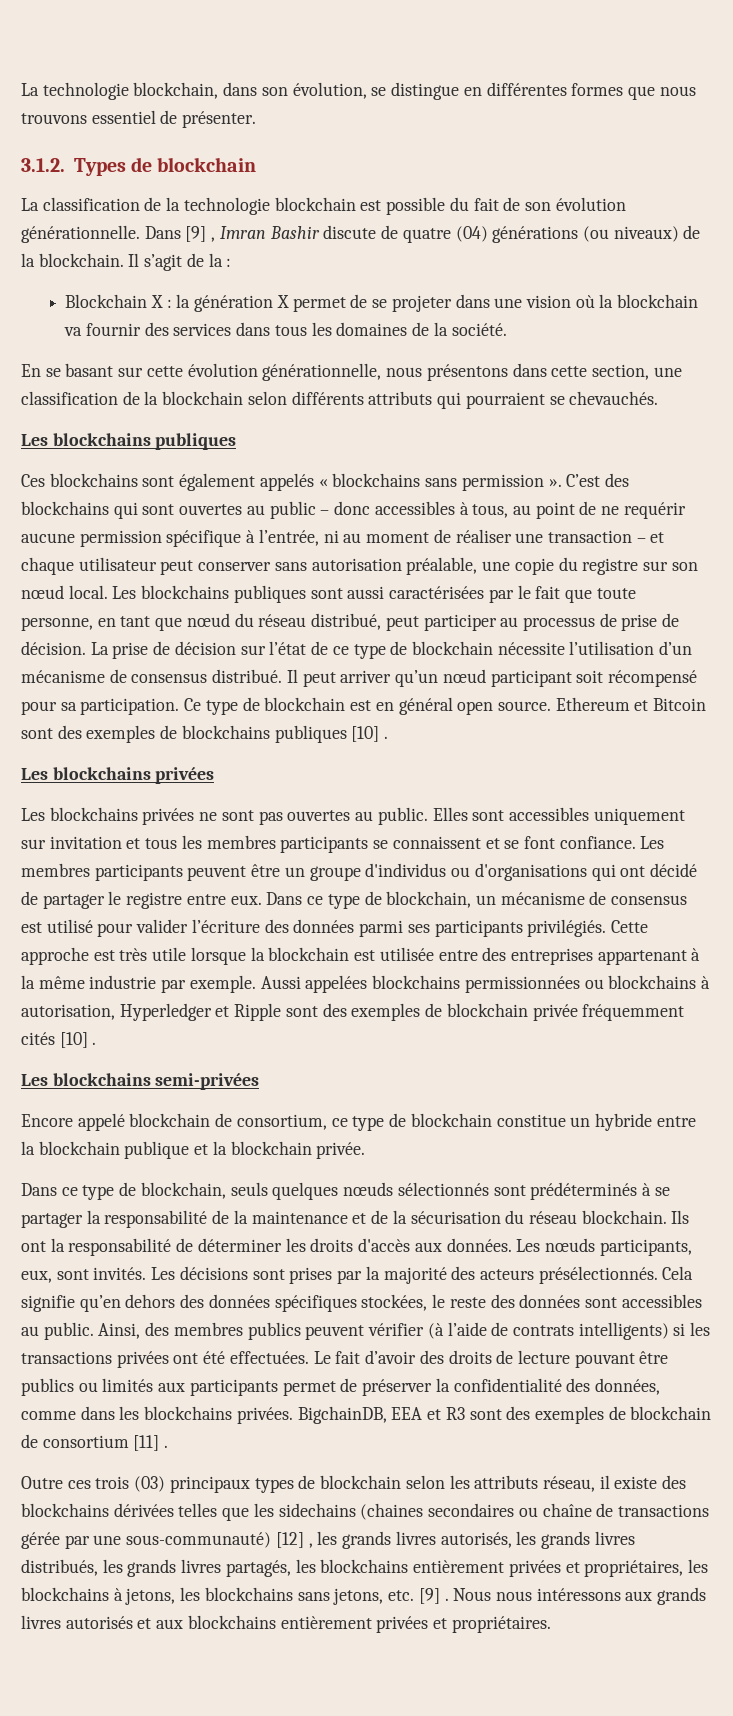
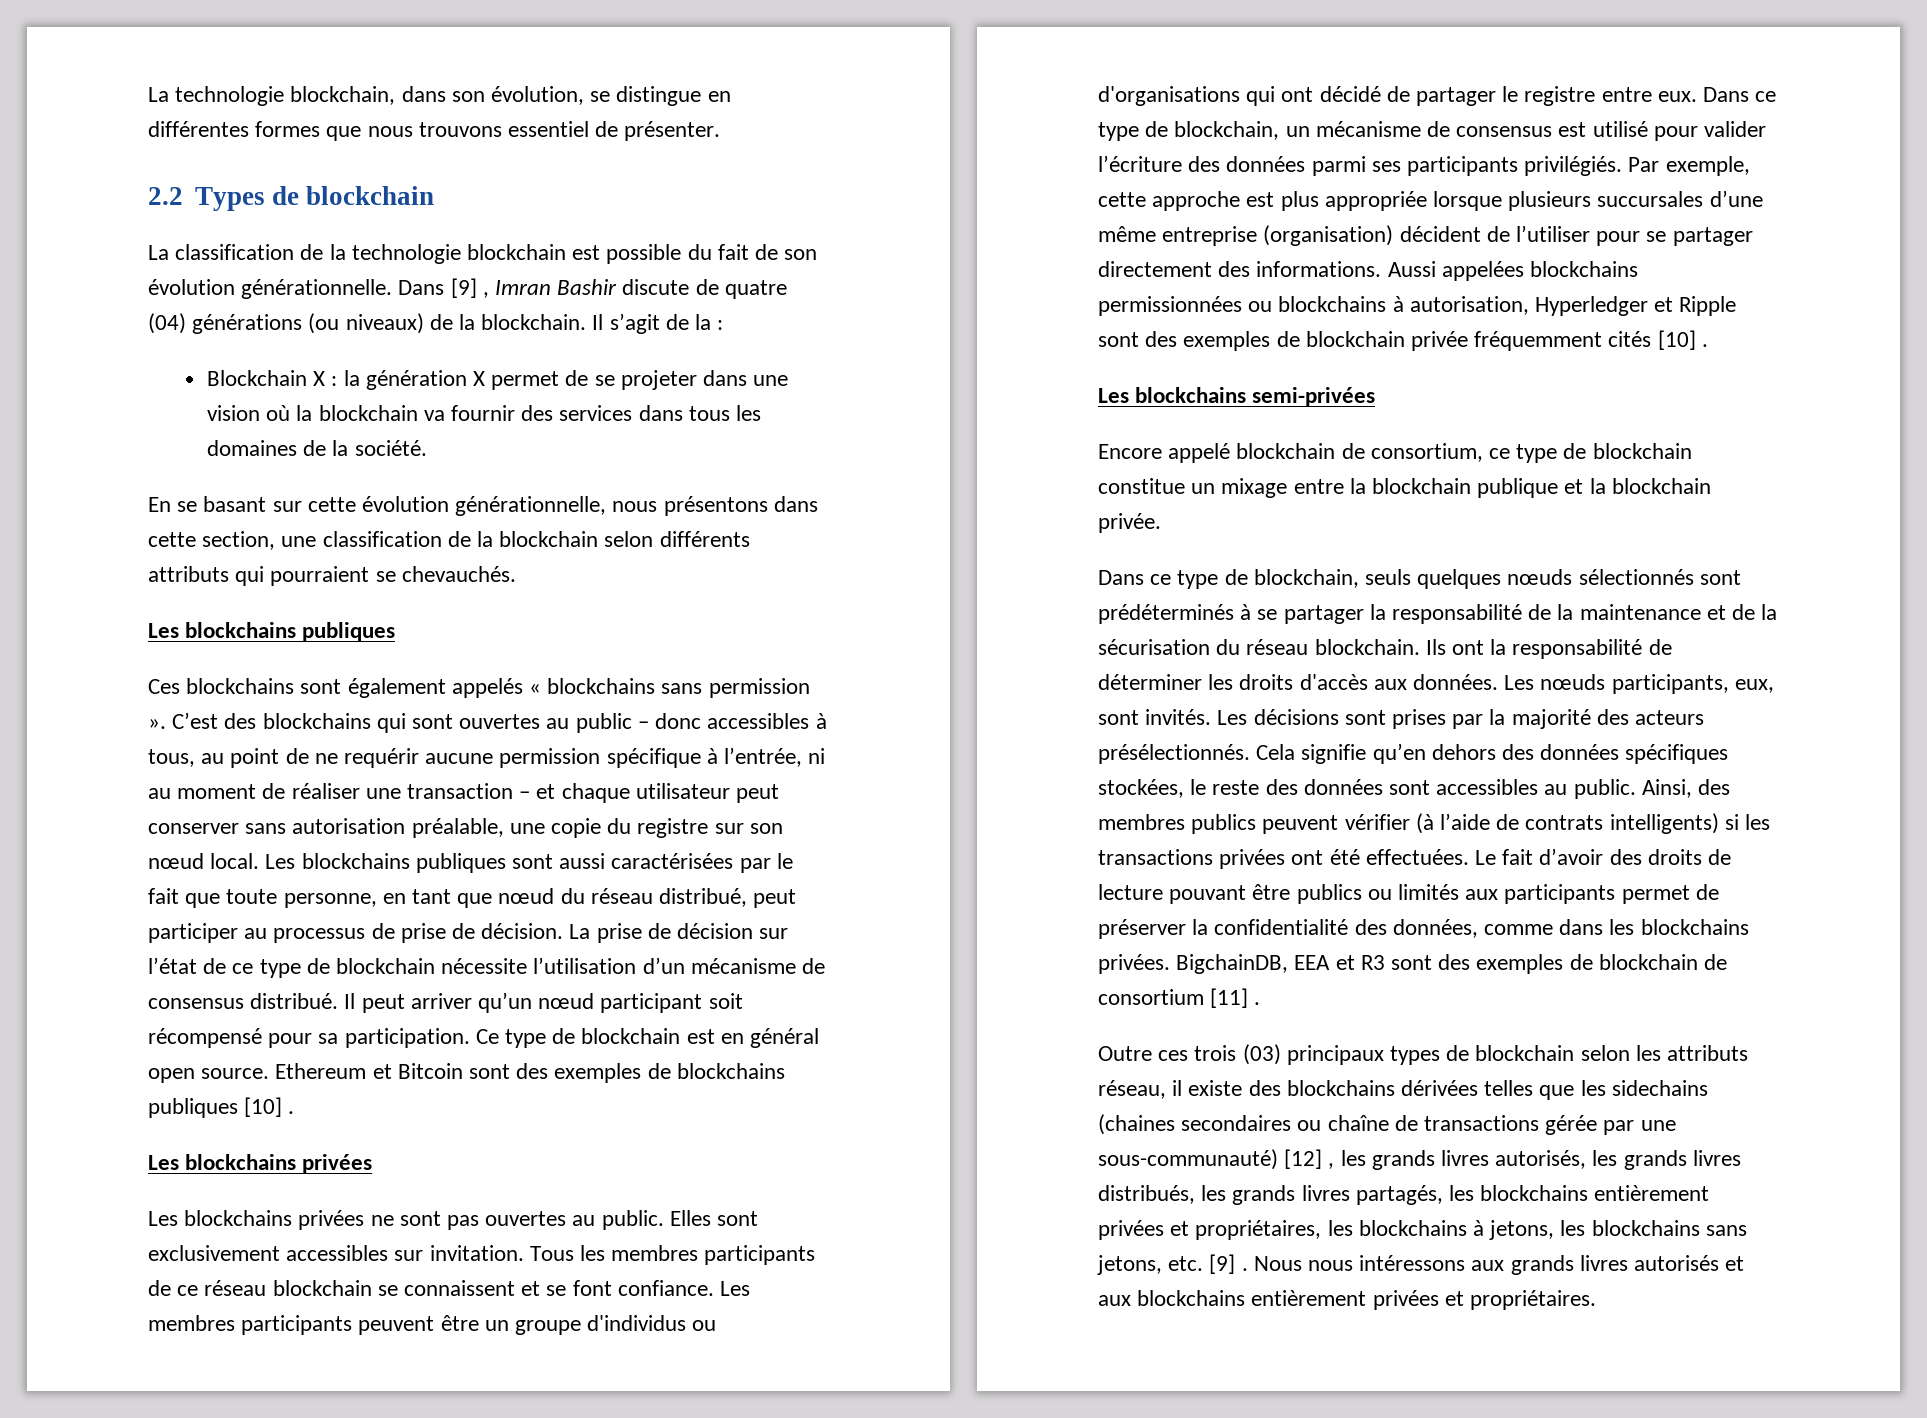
- 3.1.2. Types de blockchain
+ 2.2 Types de blockchain
- Elles sont accessibles uniquement sur invitation et tous les membres participants se connaissent et se font confiance.
+ Elles sont exclusivement accessibles sur invitation. Tous les membres participants de ce réseau blockchain se connaissent et se font confiance.
- Cette approche est très utile lorsque la blockchain est utilisée entre des entreprises appartenant à la même industrie par exemple.
+ Par exemple, cette approche est plus appropriée lorsque plusieurs succursales d’une même entreprise (organisation) décident de l’utiliser pour se partager directement des informations.
- Encore appelé blockchain de consortium, ce type de blockchain constitue un hybride entre la blockchain publique et la blockchain privée.
+ Encore appelé blockchain de consortium, ce type de blockchain constitue un mixage entre la blockchain publique et la blockchain privée.

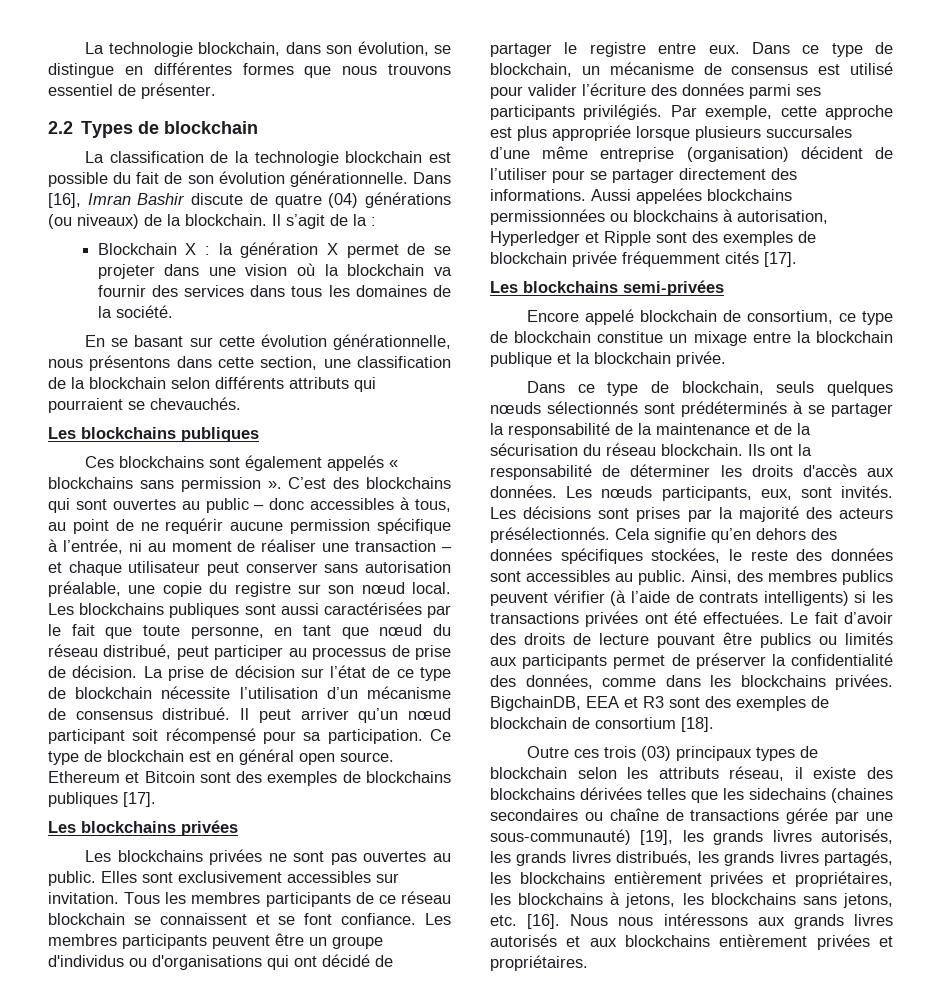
- Dans [9] , Imran Bashir discute de quatre (04) générations (ou niveaux) de la blockchain.
+ Dans [16], Imran Bashir discute de quatre (04) générations (ou niveaux) de la blockchain.
- Ethereum et Bitcoin sont des exemples de blockchains publiques [10] .
+ Ethereum et Bitcoin sont des exemples de blockchains publiques [17].
- Aussi appelées blockchains permissionnées ou blockchains à autorisation, Hyperledger et Ripple sont des exemples de blockchain privée fréquemment cités [10] .
+ Aussi appelées blockchains permissionnées ou blockchains à autorisation, Hyperledger et Ripple sont des exemples de blockchain privée fréquemment cités [17].
- BigchainDB, EEA et R3 sont des exemples de blockchain de consortium [11] .
+ BigchainDB, EEA et R3 sont des exemples de blockchain de consortium [18].
- Outre ces trois (03) principaux types de blockchain selon les attributs réseau, il existe des blockchains dérivées telles que les sidechains (chaines secondaires ou chaîne de transactions gérée par une sous-communauté) [12] , les grands livres autorisés, les grands livres distribués, les grands livres partagés, les blockchains entièrement privées et propriétaires, les blockchains à jetons, les blockchains sans jetons, etc. [9] .
+ Outre ces trois (03) principaux types de blockchain selon les attributs réseau, il existe des blockchains dérivées telles que les sidechains (chaines secondaires ou chaîne de transactions gérée par une sous-communauté) [19], les grands livres autorisés, les grands livres distribués, les grands livres partagés, les blockchains entièrement privées et propriétaires, les blockchains à jetons, les blockchains sans jetons, etc. [16].

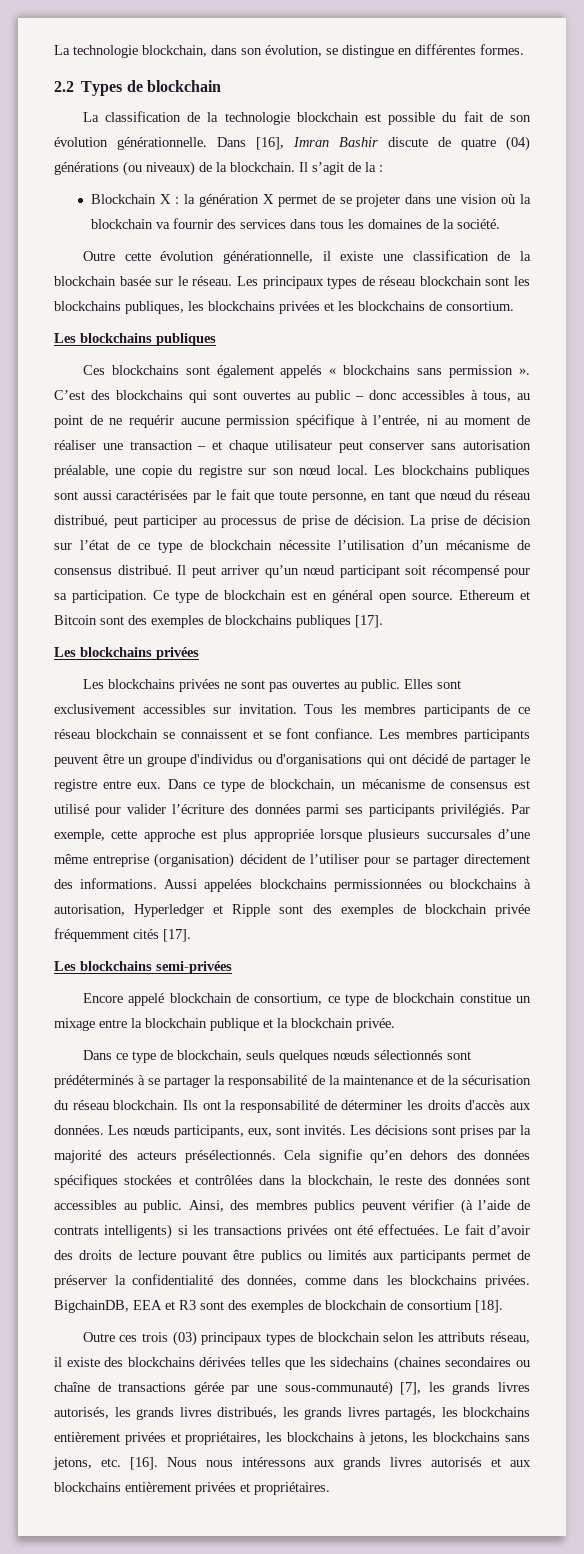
- La technologie blockchain, dans son évolution, se distingue en différentes formes que nous trouvons essentiel de présenter.
+ La technologie blockchain, dans son évolution, se distingue en différentes formes.
- En se basant sur cette évolution générationnelle, nous présentons dans cette section, une classification de la blockchain selon différents attributs qui pourraient se chevauchés.
+ Outre cette évolution générationnelle, il existe une classification de la blockchain basée sur le réseau. Les principaux types de réseau blockchain sont les blockchains publiques, les blockchains privées et les blockchains de consortium.
- Cela signifie qu’en dehors des données spécifiques stockées, le reste des données sont accessibles au public.
+ Cela signifie qu’en dehors des données spécifiques stockées et contrôlées dans la blockchain, le reste des données sont accessibles au public.
- Outre ces trois (03) principaux types de blockchain selon les attributs réseau, il existe des blockchains dérivées telles que les sidechains (chaines secondaires ou chaîne de transactions gérée par une sous-communauté) [19], les grands livres autorisés, les grands livres distribués, les grands livres partagés, les blockchains entièrement privées et propriétaires, les blockchains à jetons, les blockchains sans jetons, etc. [16].
+ Outre ces trois (03) principaux types de blockchain selon les attributs réseau, il existe des blockchains dérivées telles que les sidechains (chaines secondaires ou chaîne de transactions gérée par une sous-communauté) [7], les grands livres autorisés, les grands livres distribués, les grands livres partagés, les blockchains entièrement privées et propriétaires, les blockchains à jetons, les blockchains sans jetons, etc. [16].

